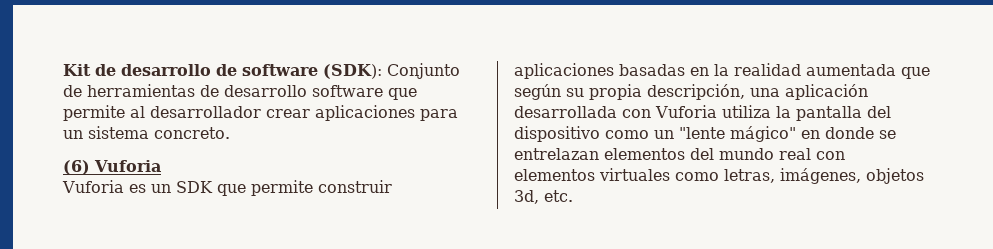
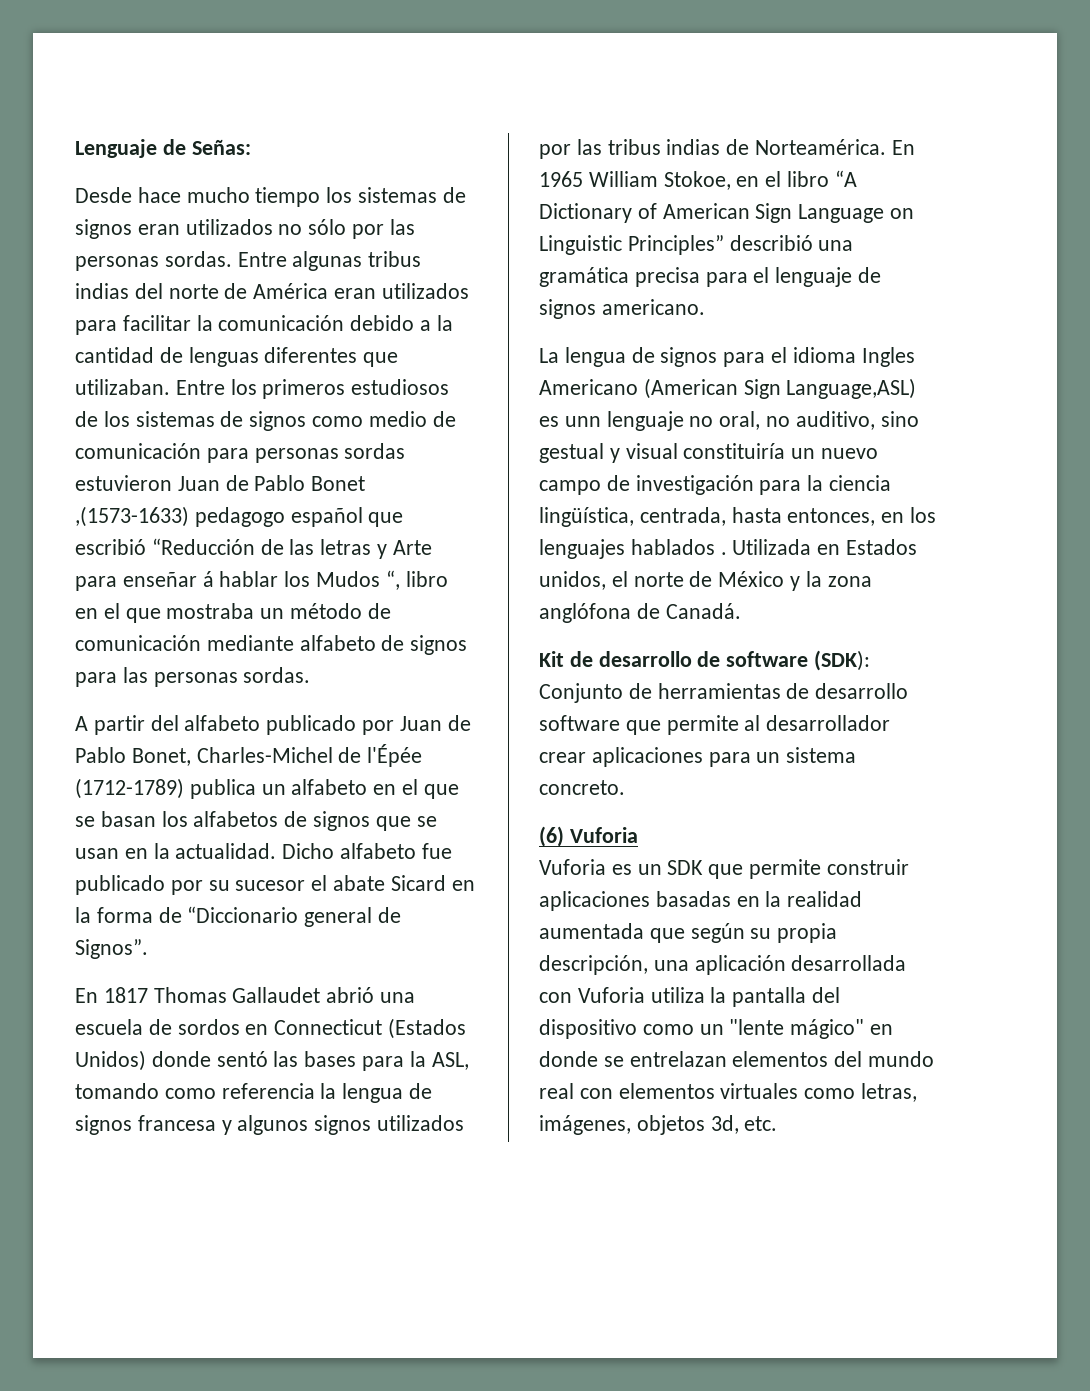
+ Lenguaje de Señas:
+ Desde hace mucho tiempo los sistemas de signos eran utilizados no sólo por las personas sordas. Entre algunas tribus indias del norte de América eran utilizados para facilitar la comunicación debido a la cantidad de lenguas diferentes que utilizaban. Entre los primeros estudiosos de los sistemas de signos como medio de comunicación para personas sordas estuvieron Juan de Pablo Bonet ,(1573-1633) pedagogo español que escribió “Reducción de las letras y Arte para enseñar á hablar los Mudos “, libro en el que mostraba un método de comunicación mediante alfabeto de signos para las personas sordas.
+ A partir del alfabeto publicado por Juan de Pablo Bonet, Charles-Michel de l'Épée (1712-1789) publica un alfabeto en el que se basan los alfabetos de signos que se usan en la actualidad. Dicho alfabeto fue publicado por su sucesor el abate Sicard en la forma de “Diccionario general de Signos”.
+ En 1817 Thomas Gallaudet abrió una escuela de sordos en Connecticut (Estados Unidos) donde sentó las bases para la ASL, tomando como referencia la lengua de signos francesa y algunos signos utilizados por las tribus indias de Norteamérica. En 1965 William Stokoe, en el libro “A Dictionary of American Sign Language on Linguistic Principles” describió una gramática precisa para el lenguaje de signos americano.
+ La lengua de signos para el idioma Ingles Americano (American Sign Language,ASL) es unn lenguaje no oral, no auditivo, sino gestual y visual constituiría un nuevo campo de investigación para la ciencia lingüística, centrada, hasta entonces, en los lenguajes hablados . Utilizada en Estados unidos, el norte de México y la zona anglófona de Canadá.

